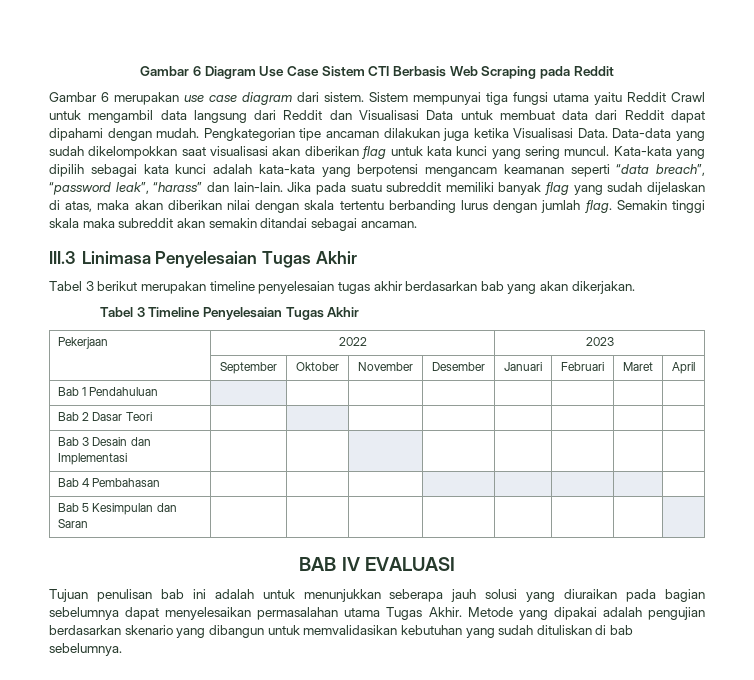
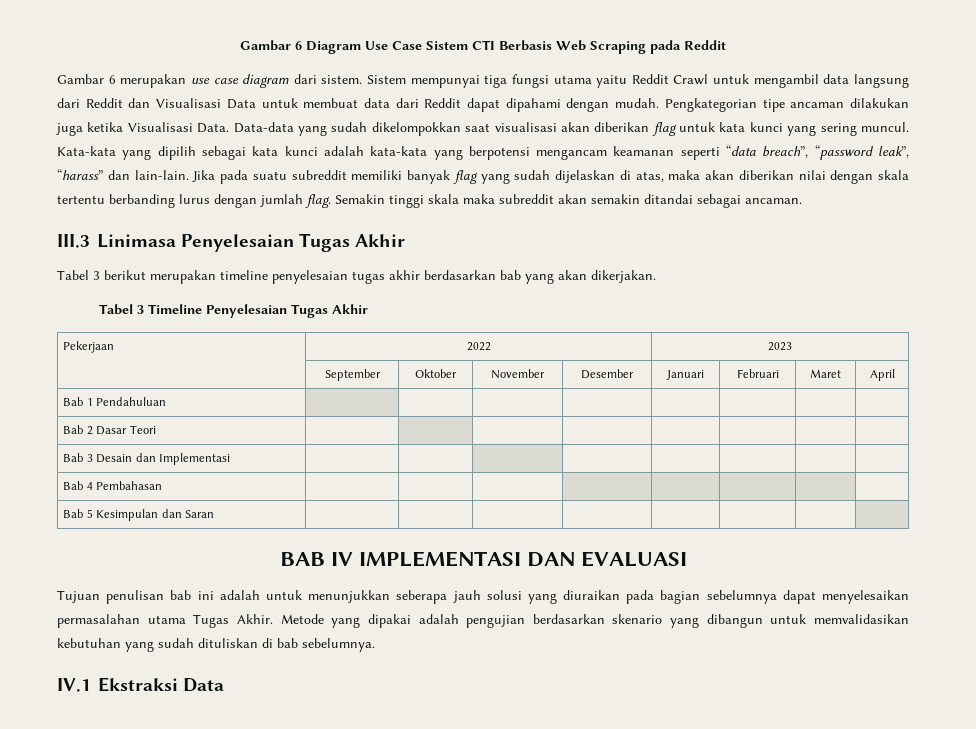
- BAB IV EVALUASI
+ BAB IV IMPLEMENTASI DAN EVALUASI
+ IV.1 Ekstraksi Data

